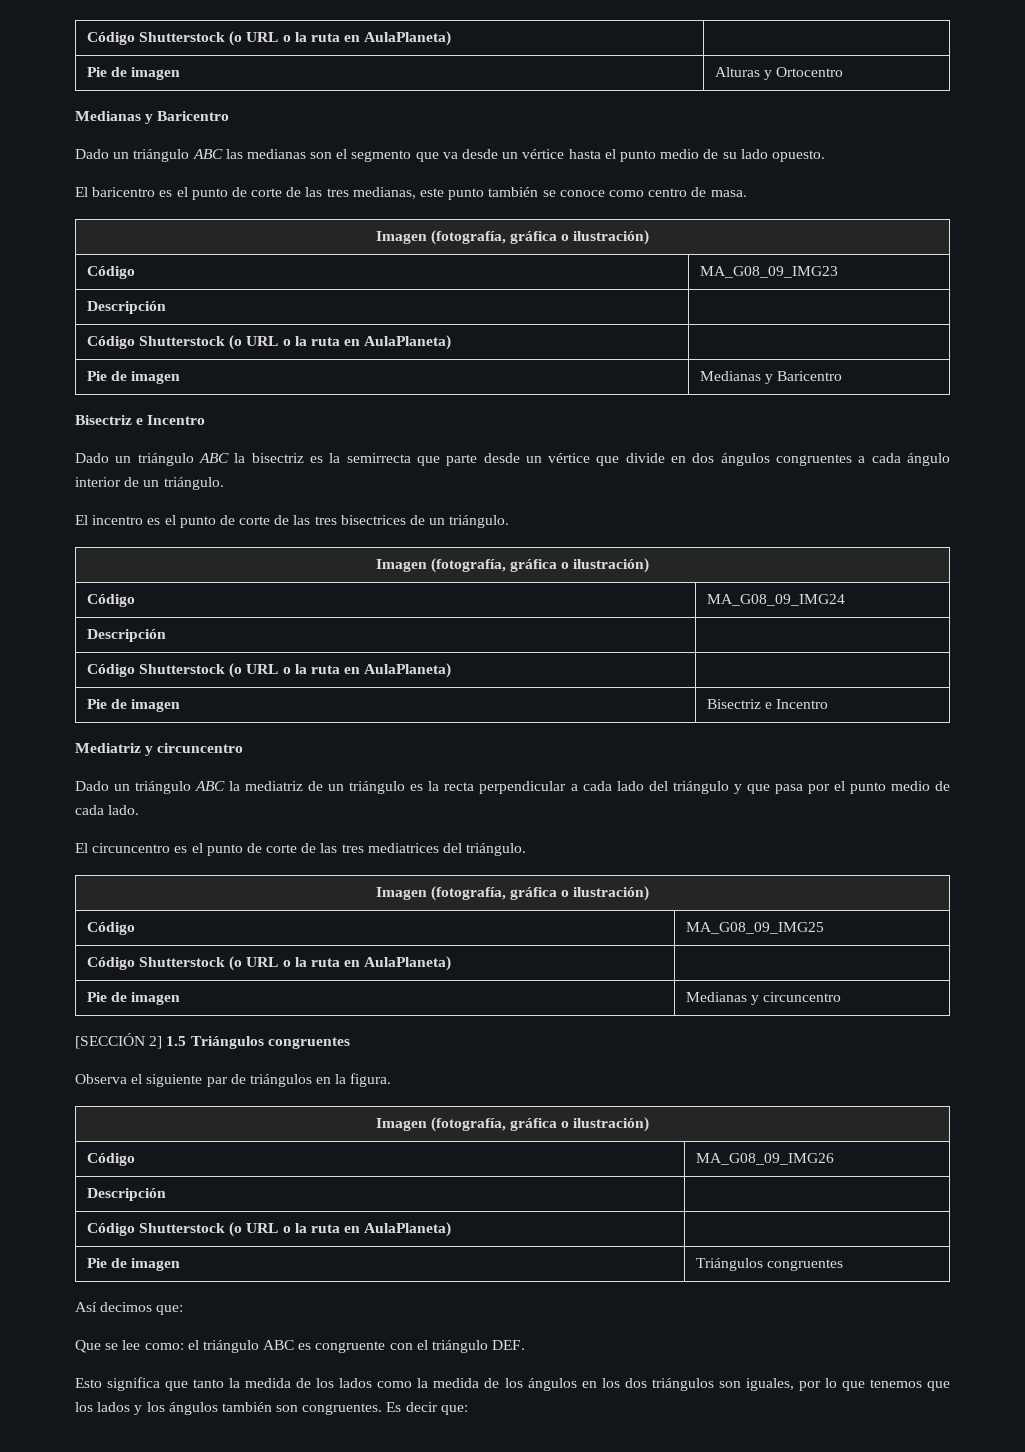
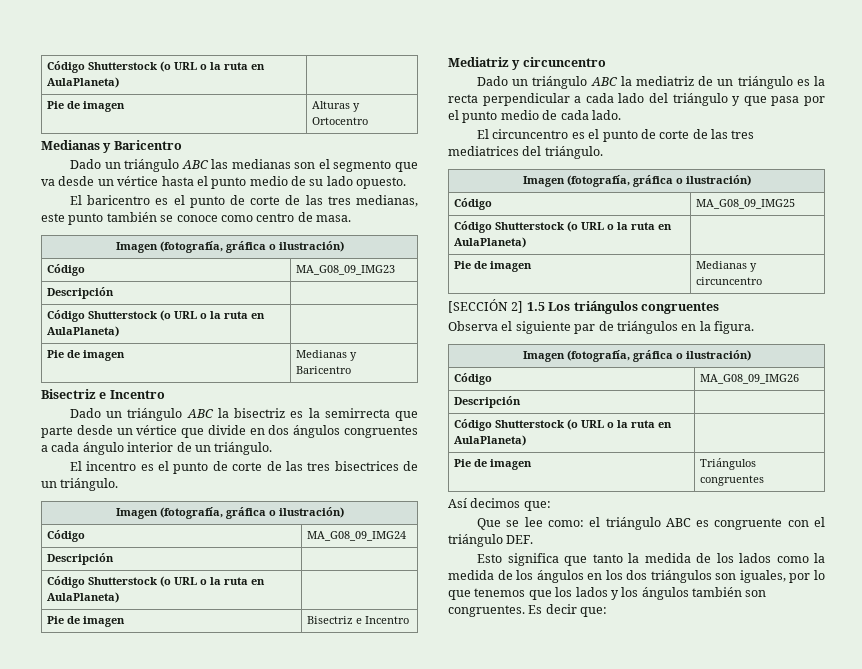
- [SECCIÓN 2] 1.5 Triángulos congruentes
+ [SECCIÓN 2] 1.5 Los triángulos congruentes

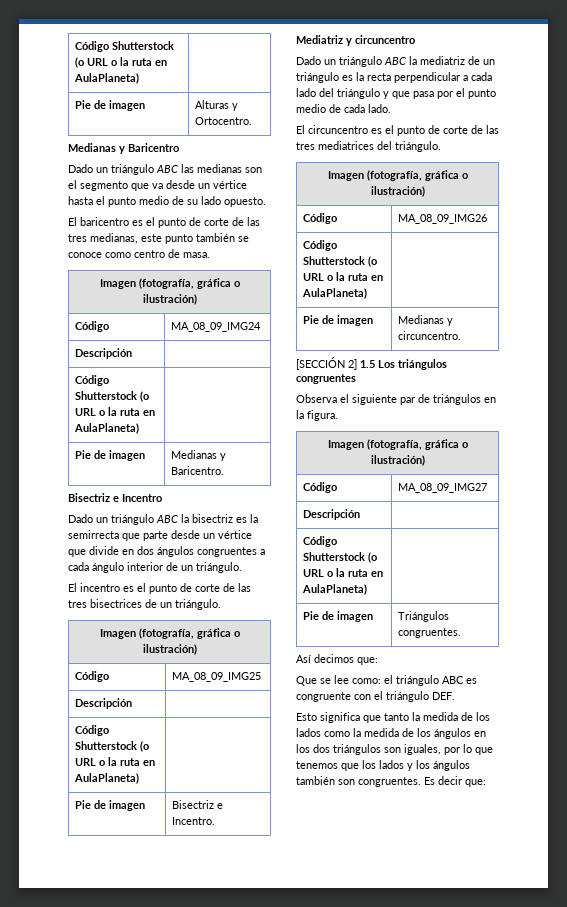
- Pie de imagen | Alturas y Ortocentro
+ Pie de imagen | Alturas y Ortocentro.
- Código | MA_G08_09_IMG23
+ Código | MA_08_09_IMG24
- Pie de imagen | Medianas y Baricentro
+ Pie de imagen | Medianas y Baricentro.
- Código | MA_G08_09_IMG24
+ Código | MA_08_09_IMG25
- Pie de imagen | Bisectriz e Incentro
+ Pie de imagen | Bisectriz e Incentro.
- Código | MA_G08_09_IMG25
+ Código | MA_08_09_IMG26
- Pie de imagen | Medianas y circuncentro
+ Pie de imagen | Medianas y circuncentro.
- Código | MA_G08_09_IMG26
+ Código | MA_08_09_IMG27
- Pie de imagen | Triángulos congruentes
+ Pie de imagen | Triángulos congruentes.

